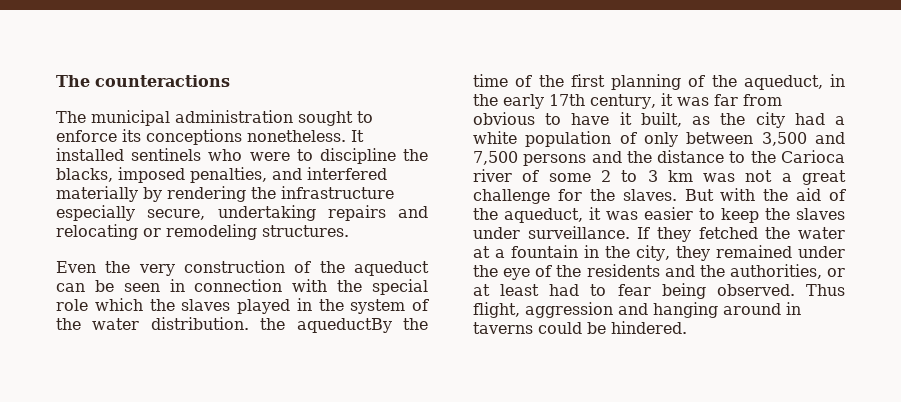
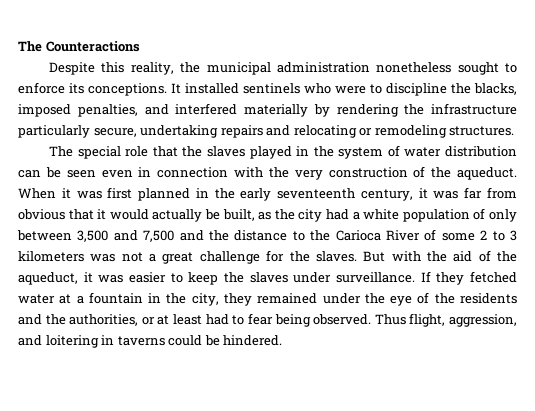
- The counteractions
- The municipal administration sought to enforce its conceptions nonetheless.
+ The Counteractions
+ Despite this reality, the municipal administration nonetheless sought to enforce its conceptions.
- It installed sentinels who were to discipline the blacks, imposed penalties, and interfered materially by rendering the infrastructure especially secure, undertaking repairs and relocating or remodeling structures.
+ It installed sentinels who were to discipline the blacks, imposed penalties, and interfered materially by rendering the infrastructure particularly secure, undertaking repairs and relocating or remodeling structures.
- Even the very construction of the aqueduct can be seen in connection with the special role which the slaves played in the system of the water distribution. the aqueductBy the time of the first planning of the aqueduct, in the early 17th century, it was far from obvious to have it built, as the city had a white population of only between 3,500 and 7,500 persons and the distance to the Carioca river of some 2 to 3 km was not a great challenge for the slaves.
+ The special role that the slaves played in the system of water distribution can be seen even in connection with the very construction of the aqueduct. When it was first planned in the early seventeenth century, it was far from obvious that it would actually be built, as the city had a white population of only between 3,500 and 7,500 and the distance to the Carioca River of some 2 to 3 kilometers was not a great challenge for the slaves.
- If they fetched the water at a fountain in the city, they remained under the eye of the residents and the authorities, or at least had to fear being observed.
+ If they fetched water at a fountain in the city, they remained under the eye of the residents and the authorities, or at least had to fear being observed.
- Thus flight, aggression and hanging around in taverns could be hindered.
+ Thus flight, aggression, and loitering in taverns could be hindered.

